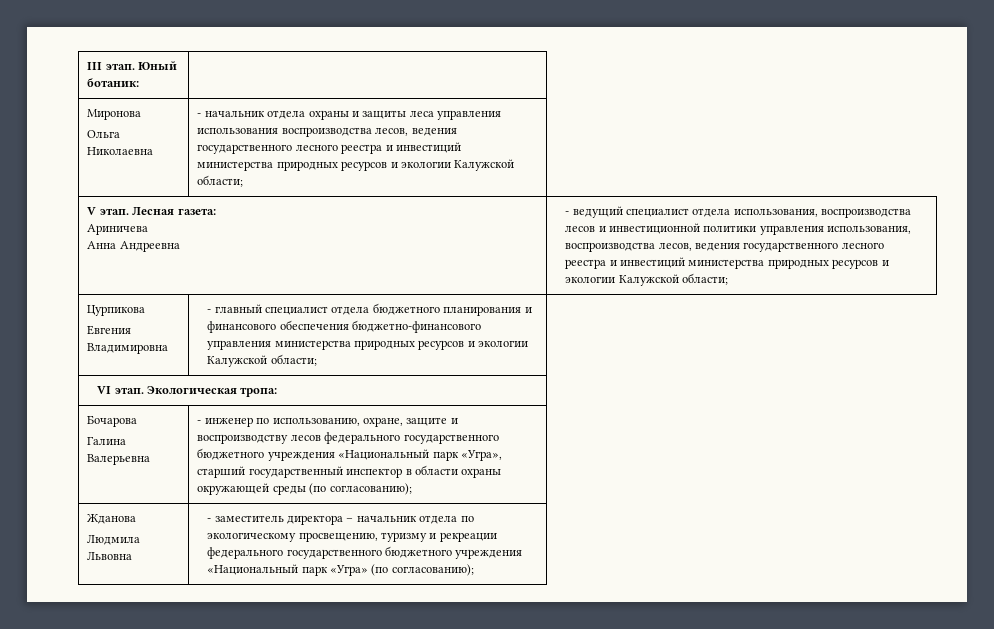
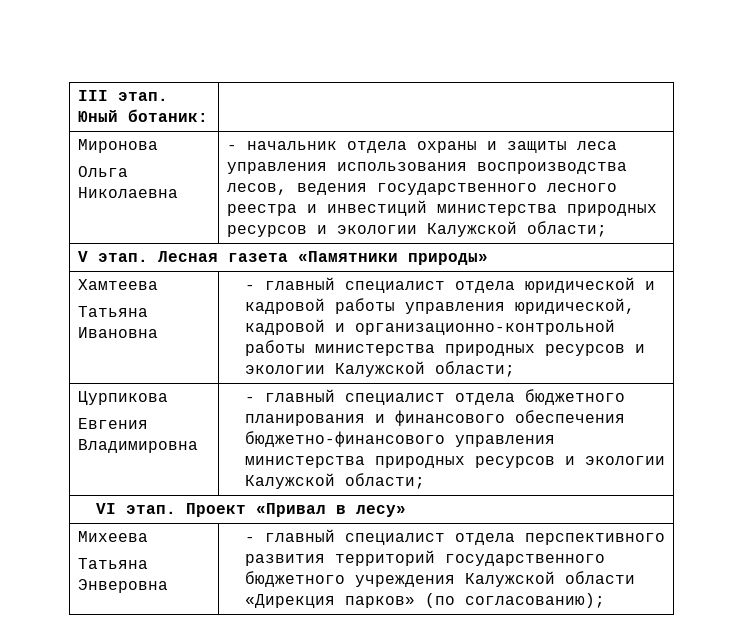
- V этап. Лесная газета:
- Ариничева
- Анна Андреевна | - ведущий специалист отдела использования, воспроизводства лесов и инвестиционной политики управления использования, воспроизводства лесов, ведения государственного лесного реестра и инвестиций министерства природных ресурсов и экологии Калужской области;
+ V этап. Лесная газета «Памятники природы»
+ Хамтеева
+ Татьяна Ивановна | - главный специалист отдела юридической и кадровой работы управления юридической, кадровой и организационно-контрольной работы министерства природных ресурсов и экологии Калужской области;
- VI этап. Экологическая тропа:
- Бочарова
- Галина Валерьевна | - инженер по использованию, охране, защите и воспроизводству лесов федерального государственного бюджетного учреждения «Национальный парк «Угра», старший государственный инспектор в области охраны окружающей среды (по согласованию);
- Жданова
- Людмила Львовна | - заместитель директора – начальник отдела по экологическому просвещению, туризму и рекреации федерального государственного бюджетного учреждения «Национальный парк «Угра» (по согласованию);
+ VI этап. Проект «Привал в лесу»
+ Михеева
+ Татьяна Энверовна | - главный специалист отдела перспективного развития территорий государственного бюджетного учреждения Калужской области «Дирекция парков» (по согласованию);

